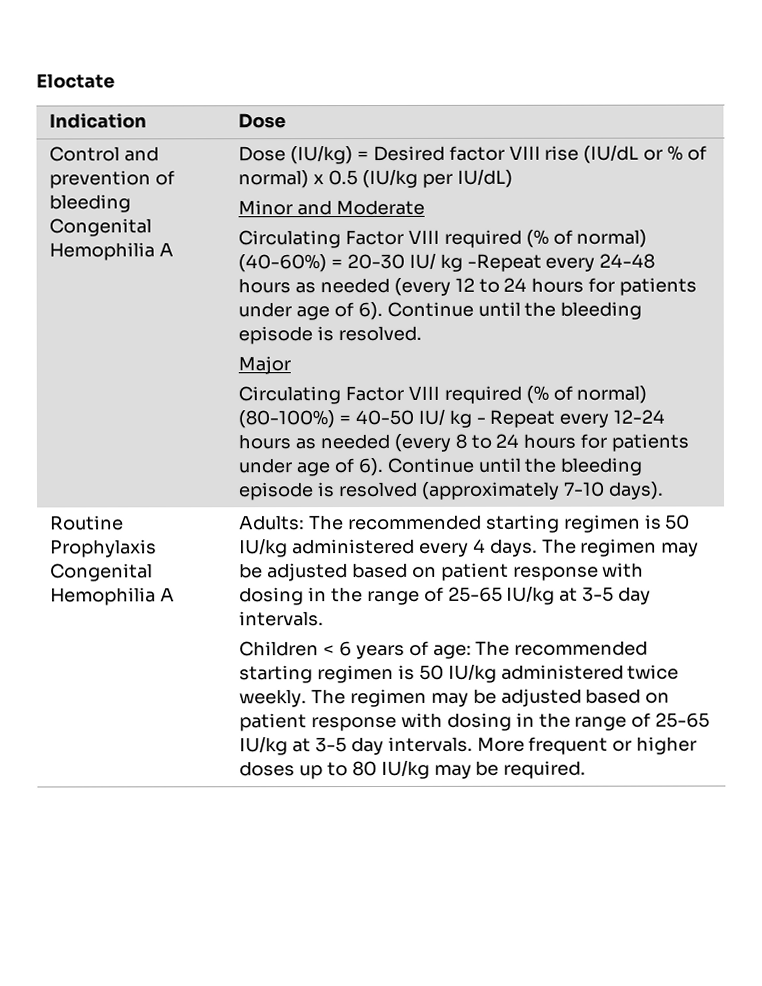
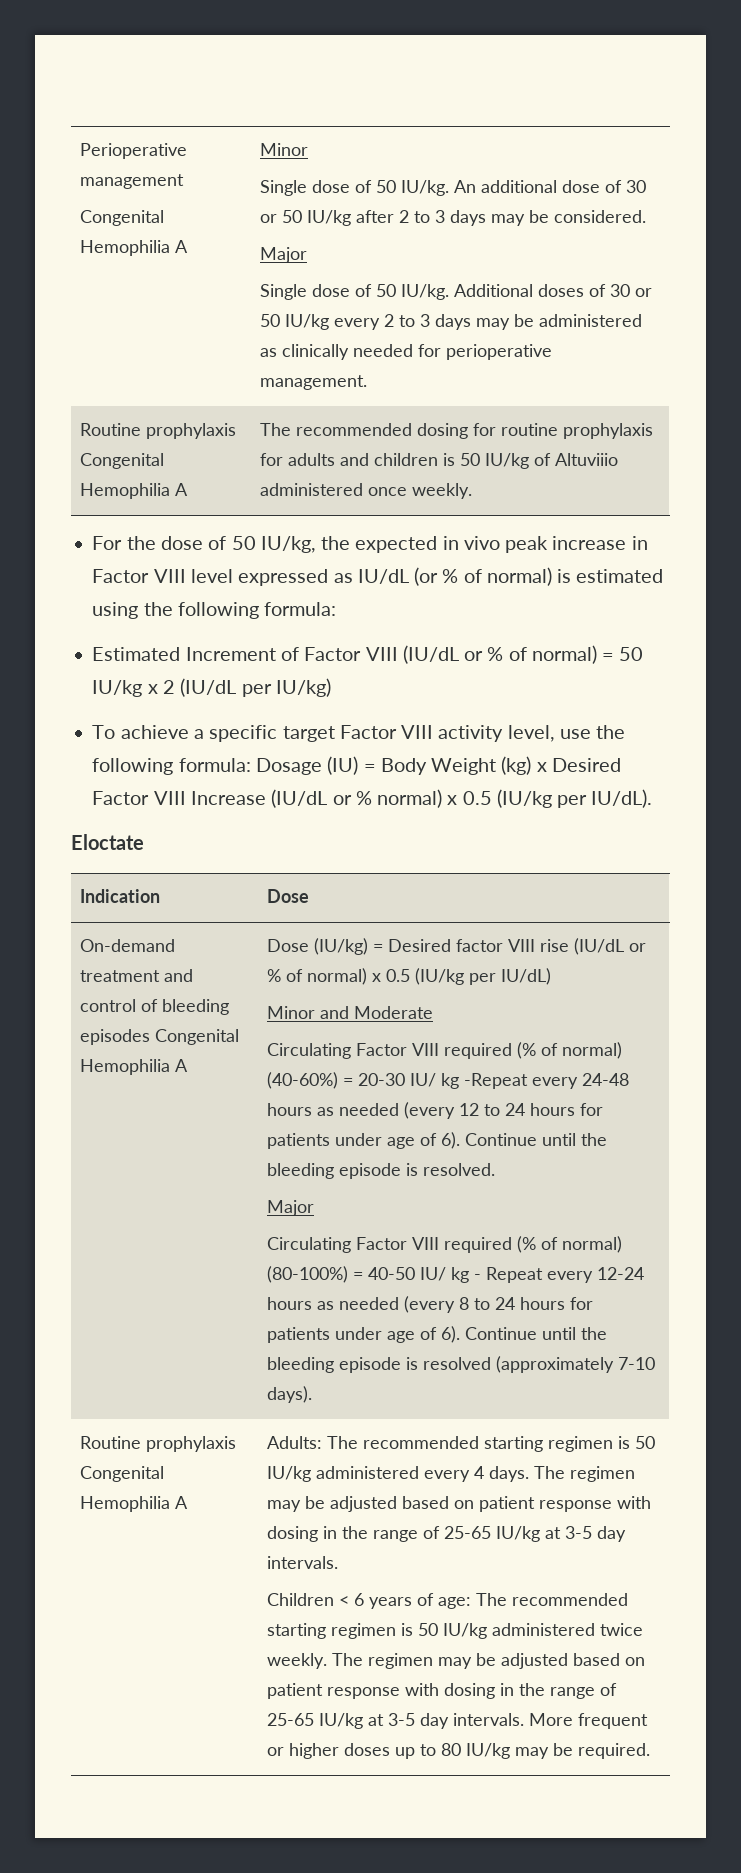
+ Perioperative management
+ Congenital Hemophilia A | Minor
+ Single dose of 50 IU/kg. An additional dose of 30 or 50 IU/kg after 2 to 3 days may be considered.
+ Major
+ Single dose of 50 IU/kg. Additional doses of 30 or 50 IU/kg every 2 to 3 days may be administered as clinically needed for perioperative management.
+ Routine prophylaxis Congenital Hemophilia A | The recommended dosing for routine prophylaxis for adults and children is 50 IU/kg of Altuviiio administered once weekly.
+ For the dose of 50 IU/kg, the expected in vivo peak increase in Factor VIII level expressed as IU/dL (or % of normal) is estimated using the following formula:
+ Estimated Increment of Factor VIII (IU/dL or % of normal) = 50 IU/kg x 2 (IU/dL per IU/kg)
+ To achieve a specific target Factor VIII activity level, use the following formula: Dosage (IU) = Body Weight (kg) x Desired Factor VIII Increase (IU/dL or % normal) x 0.5 (IU/kg per IU/dL).
- Control and prevention of bleeding Congenital Hemophilia A
+ On-demand treatment and control of bleeding episodes Congenital Hemophilia A
  Continue until the bleeding episode is resolved (approximately 7-10 days).
- Routine Prophylaxis Congenital Hemophilia A
+ Routine prophylaxis Congenital Hemophilia A

